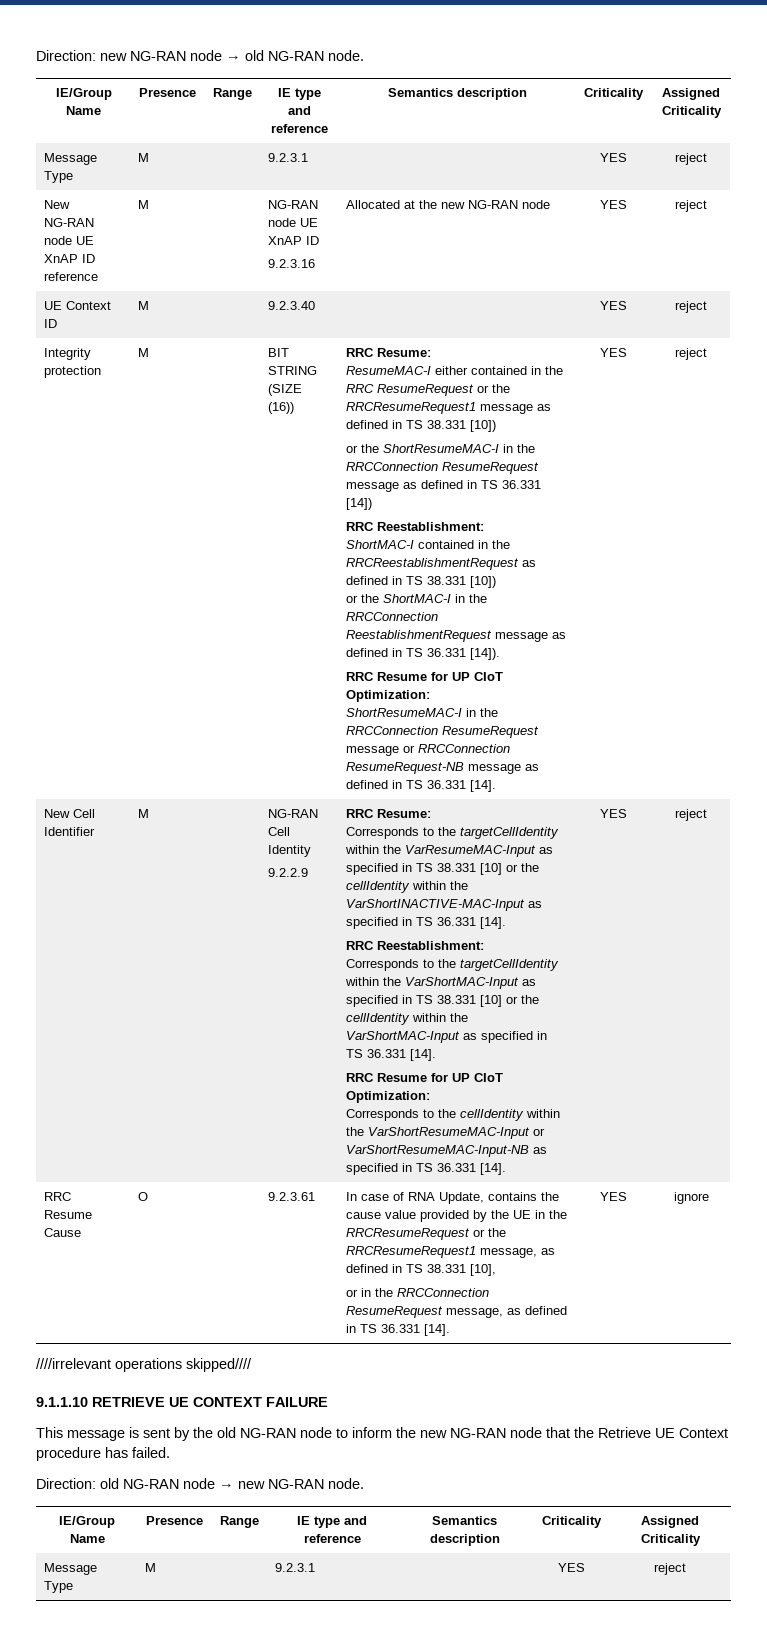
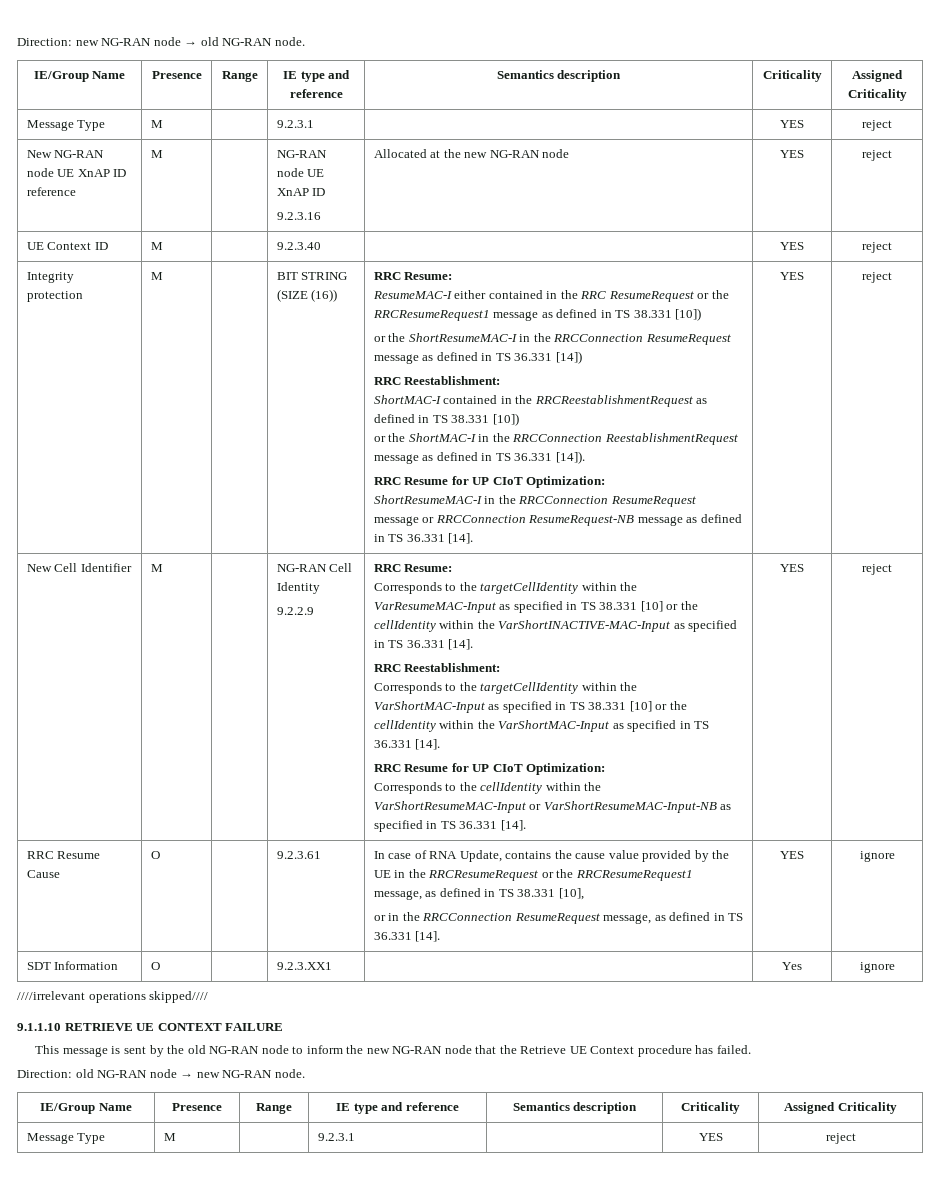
+ SDT Information | O | | 9.2.3.XX1 | | Yes | ignore

